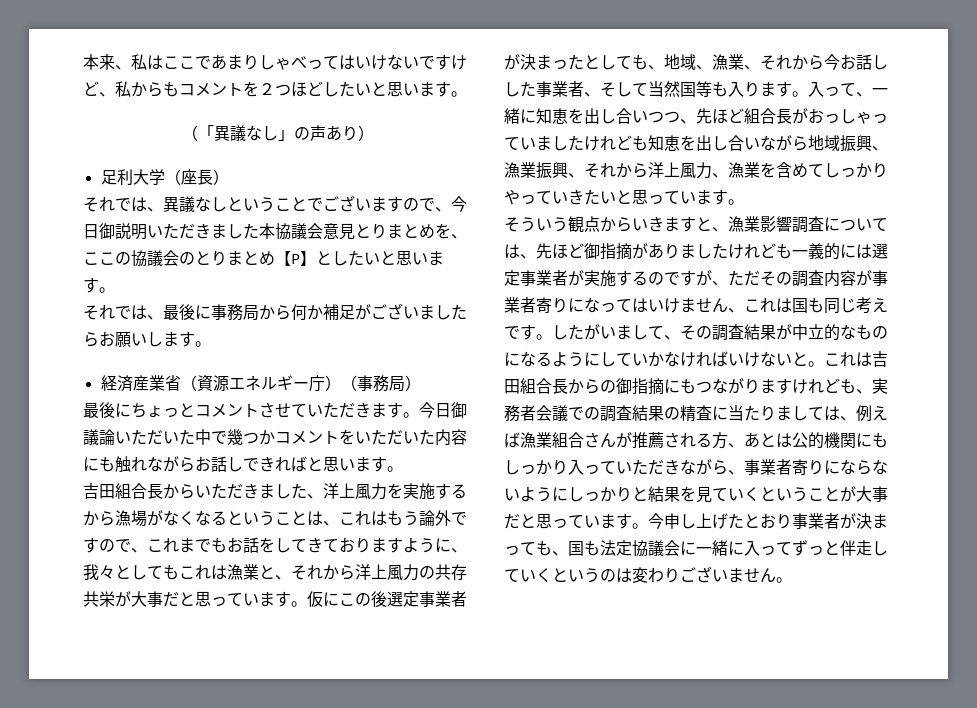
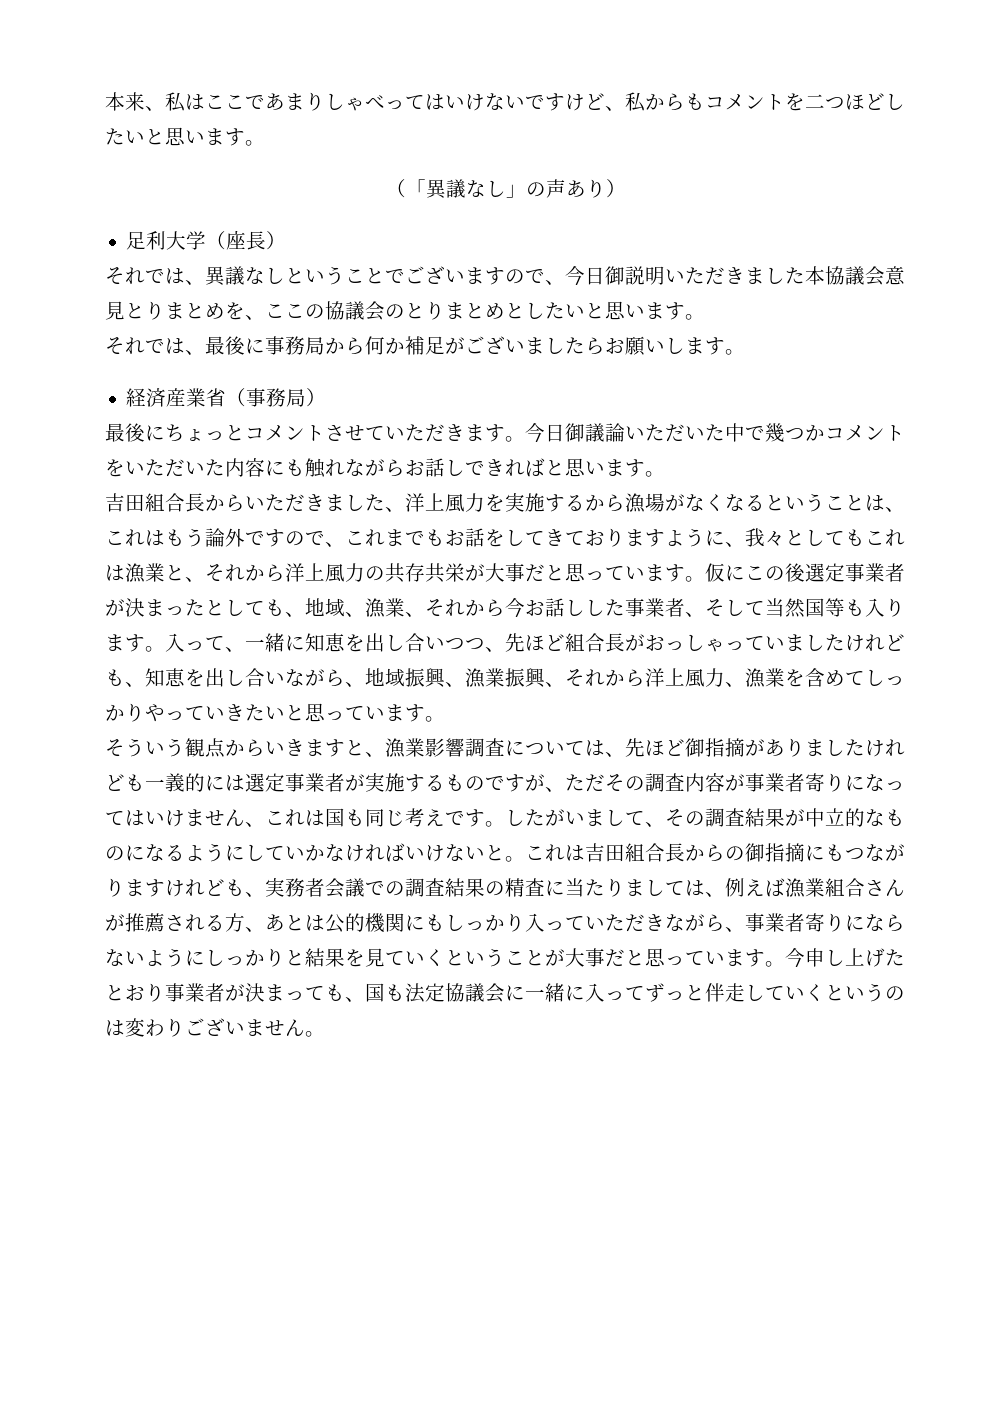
- 本来、私はここであまりしゃべってはいけないですけど、私からもコメントを２つほどしたいと思います。
+ 本来、私はここであまりしゃべってはいけないですけど、私からもコメントを二つほどしたいと思います。
- それでは、異議なしということでございますので、今日御説明いただきました本協議会意見とりまとめを、ここの協議会のとりまとめ【P】としたいと思います。
+ それでは、異議なしということでございますので、今日御説明いただきました本協議会意見とりまとめを、ここの協議会のとりまとめとしたいと思います。
- 経済産業省（資源エネルギー庁）（事務局）
+ 経済産業省（事務局）
- 入って、一緒に知恵を出し合いつつ、先ほど組合長がおっしゃっていましたけれども知恵を出し合いながら地域振興、漁業振興、それから洋上風力、漁業を含めてしっかりやっていきたいと思っています。
+ 入って、一緒に知恵を出し合いつつ、先ほど組合長がおっしゃっていましたけれども、知恵を出し合いながら、地域振興、漁業振興、それから洋上風力、漁業を含めてしっかりやっていきたいと思っています。
- そういう観点からいきますと、漁業影響調査については、先ほど御指摘がありましたけれども一義的には選定事業者が実施するのですが、ただその調査内容が事業者寄りになってはいけません、これは国も同じ考えです。
+ そういう観点からいきますと、漁業影響調査については、先ほど御指摘がありましたけれども一義的には選定事業者が実施するものですが、ただその調査内容が事業者寄りになってはいけません、これは国も同じ考えです。

